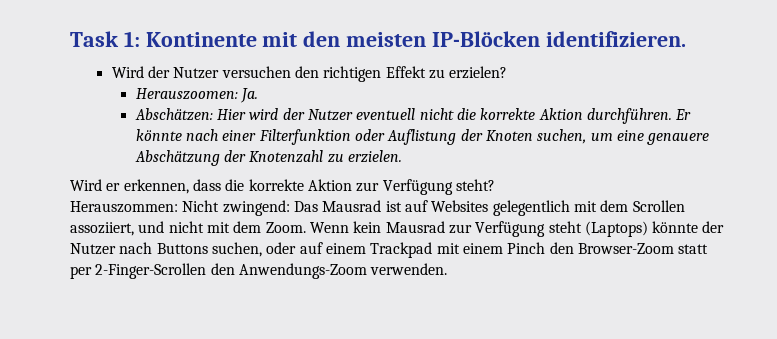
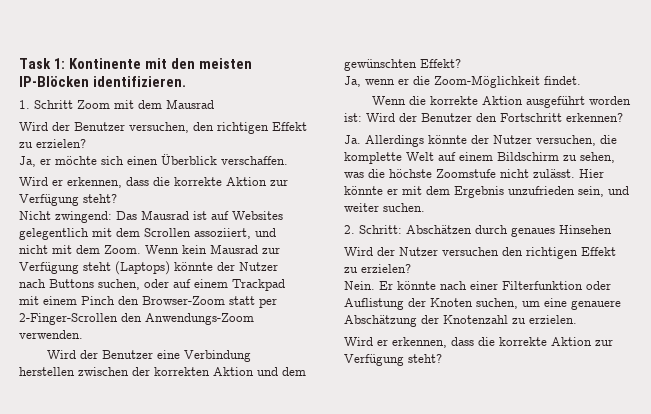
- Wird der Nutzer versuchen den richtigen Effekt zu erzielen?
- Herauszoomen: Ja.
- Abschätzen: Hier wird der Nutzer eventuell nicht die korrekte Aktion durchführen. Er könnte nach einer Filterfunktion oder Auflistung der Knoten suchen, um eine genauere Abschätzung der Knotenzahl zu erzielen.
+ 1. Schritt Zoom mit dem Mausrad
+ Wird der Benutzer versuchen, den richtigen Effekt zu erzielen?
+ Ja, er möchte sich einen Überblick verschaffen.
- Herauszommen: Nicht zwingend: Das Mausrad ist auf Websites gelegentlich mit dem Scrollen assoziiert, und nicht mit dem Zoom.
+ Nicht zwingend: Das Mausrad ist auf Websites gelegentlich mit dem Scrollen assoziiert, und nicht mit dem Zoom.
+ Wird der Benutzer eine Verbindung herstellen zwischen der korrekten Aktion und dem gewünschten Effekt?
+ Ja, wenn er die Zoom-Möglichkeit findet.
+ Wenn die korrekte Aktion ausgeführt worden ist: Wird der Benutzer den Fortschritt erkennen?
+ Ja. Allerdings könnte der Nutzer versuchen, die komplette Welt auf einem Bildschirm zu sehen, was die höchste Zoomstufe nicht zulässt. Hier könnte er mit dem Ergebnis unzufrieden sein, und weiter suchen.
+ 2. Schritt: Abschätzen durch genaues Hinsehen
+ Wird der Nutzer versuchen den richtigen Effekt zu erzielen?
+ Nein. Er könnte nach einer Filterfunktion oder Auflistung der Knoten suchen, um eine genauere Abschätzung der Knotenzahl zu erzielen.
+ Wird er erkennen, dass die korrekte Aktion zur Verfügung steht?

